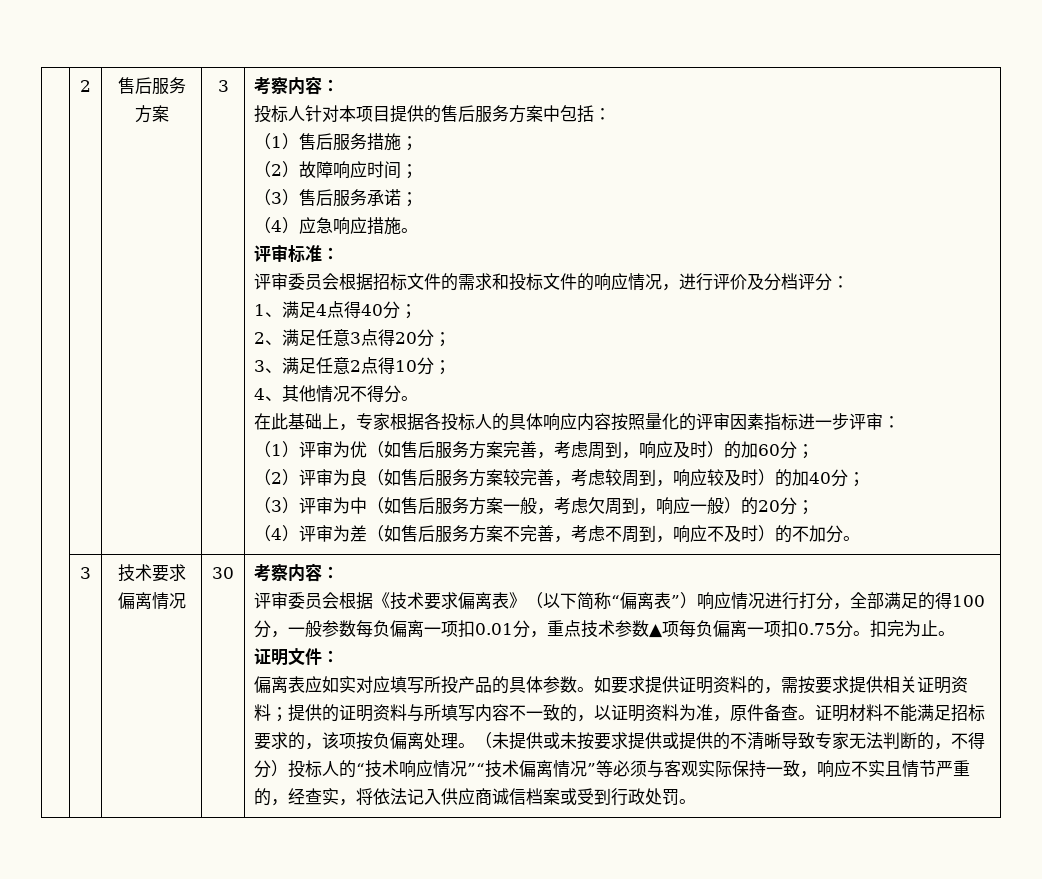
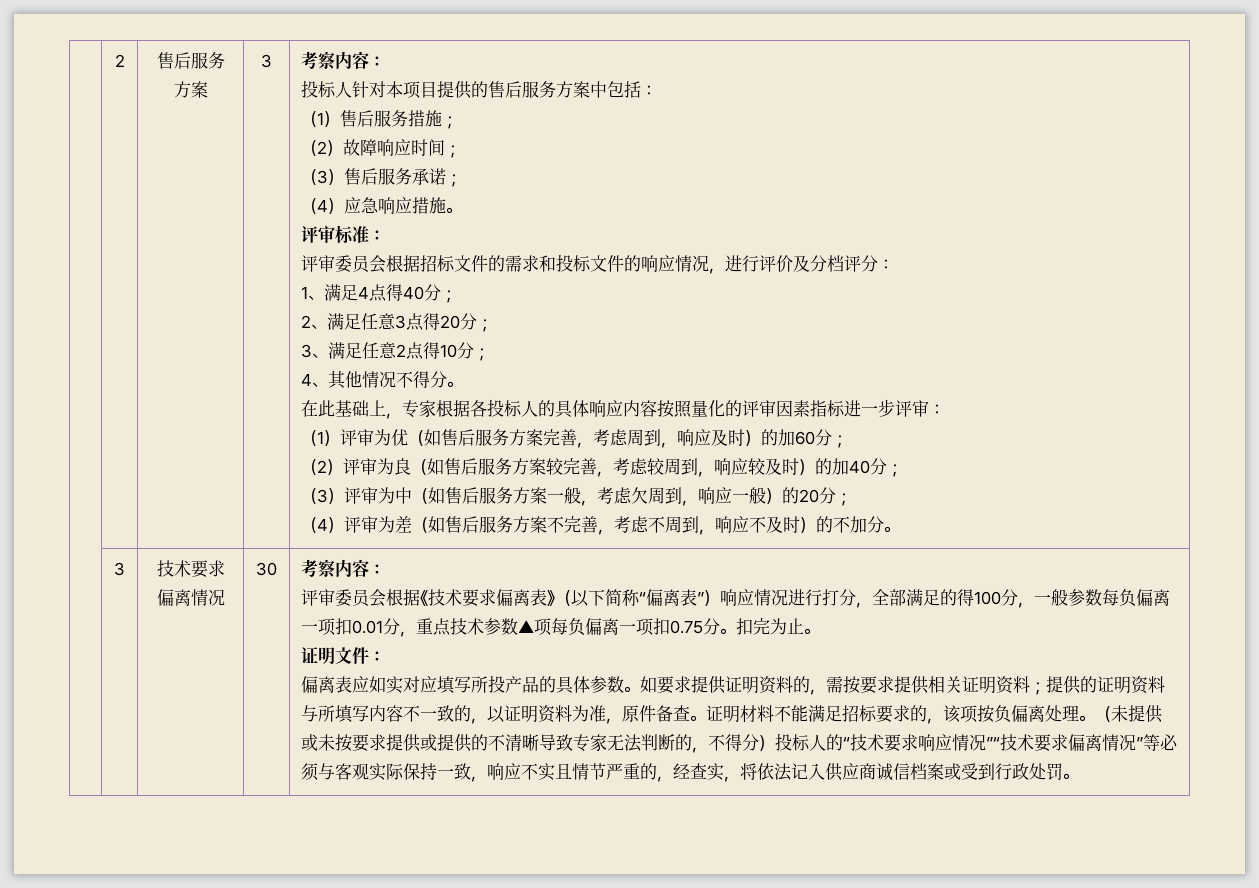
- （未提供或未按要求提供或提供的不清晰导致专家无法判断的，不得分）投标人的“技术响应情况”“技术偏离情况”等必须与客观实际保持一致，响应不实且情节严重的，经查实，将依法记入供应商诚信档案或受到行政处罚。
+ （未提供或未按要求提供或提供的不清晰导致专家无法判断的，不得分）投标人的“技术要求响应情况”“技术要求偏离情况”等必须与客观实际保持一致，响应不实且情节严重的，经查实，将依法记入供应商诚信档案或受到行政处罚。

